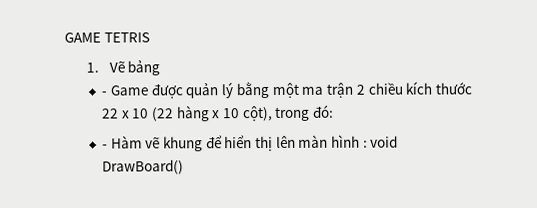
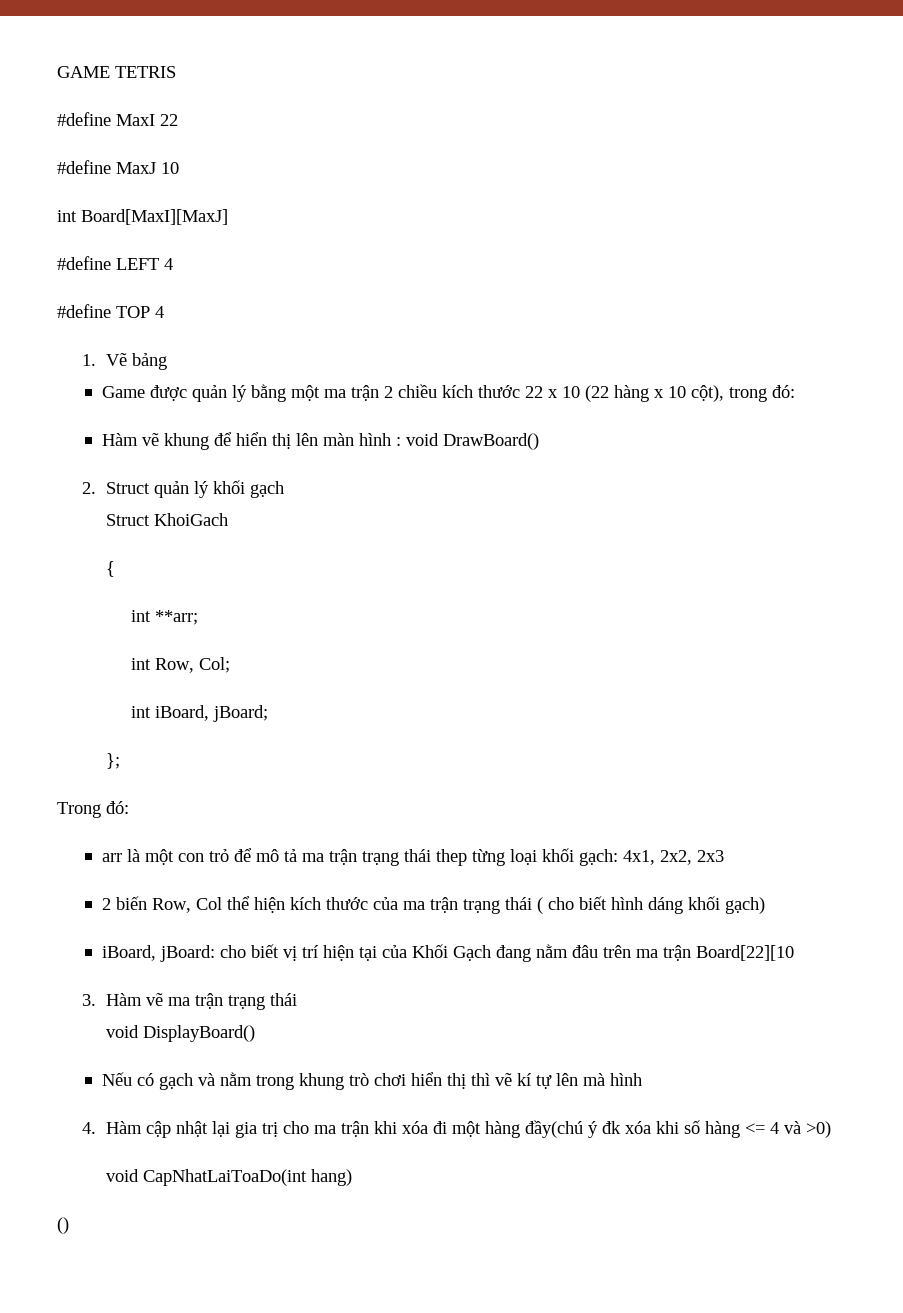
+ #define MaxI 22
+ #define MaxJ 10
+ int Board[MaxI][MaxJ]
+ #define LEFT 4
+ #define TOP 4
- - Game được quản lý bằng một ma trận 2 chiều kích thước 22 x 10 (22 hàng x 10 cột), trong đó:
+ Game được quản lý bằng một ma trận 2 chiều kích thước 22 x 10 (22 hàng x 10 cột), trong đó:
- - Hàm vẽ khung để hiển thị lên màn hình : void DrawBoard()
+ Hàm vẽ khung để hiển thị lên màn hình : void DrawBoard()
+ 2. Struct quản lý khối gạch
+ Struct KhoiGach
+ {
+ int **arr;
+ int Row, Col;
+ int iBoard, jBoard;
+ };
+ Trong đó:
+ arr là một con trỏ để mô tả ma trận trạng thái thep từng loại khối gạch: 4x1, 2x2, 2x3
+ 2 biến Row, Col thể hiện kích thước của ma trận trạng thái ( cho biết hình dáng khối gạch)
+ iBoard, jBoard: cho biết vị trí hiện tại của Khối Gạch đang nằm đâu trên ma trận Board[22][10
+ 3. Hàm vẽ ma trận trạng thái
+ void DisplayBoard()
+ Nếu có gạch và nằm trong khung trò chơi hiển thị thì vẽ kí tự lên mà hình
+ 4. Hàm cập nhật lại gia trị cho ma trận khi xóa đi một hàng đầy(chú ý đk xóa khi số hàng <= 4 và >0)
+ void CapNhatLaiToaDo(int hang)
+ ()

